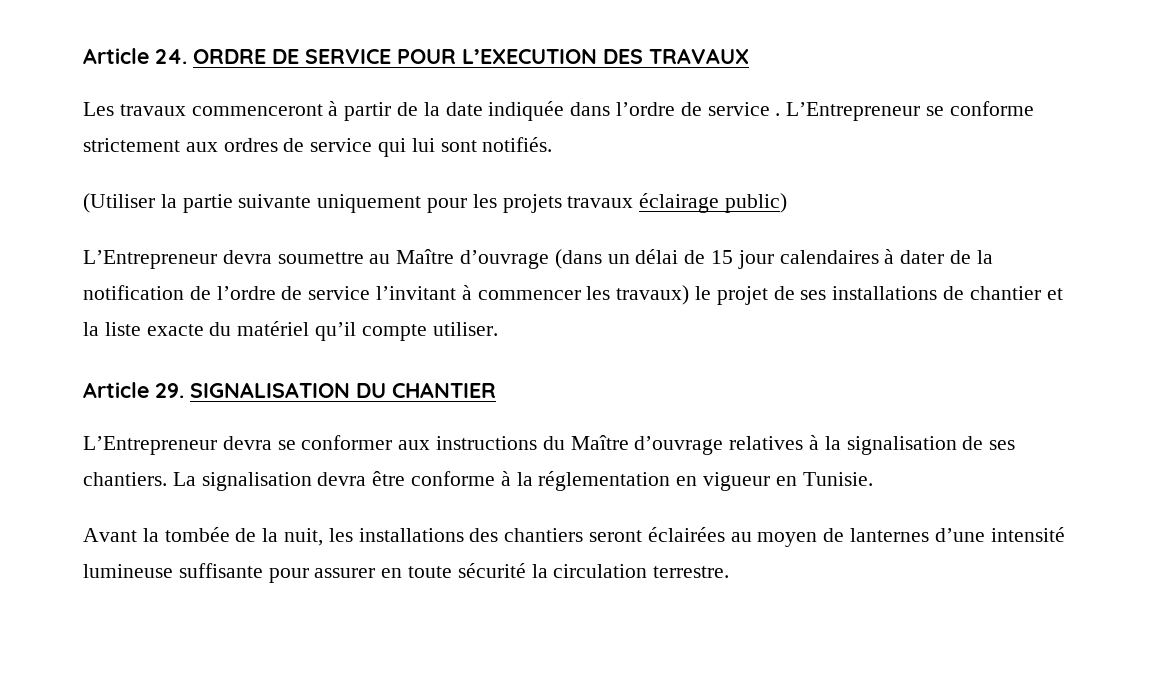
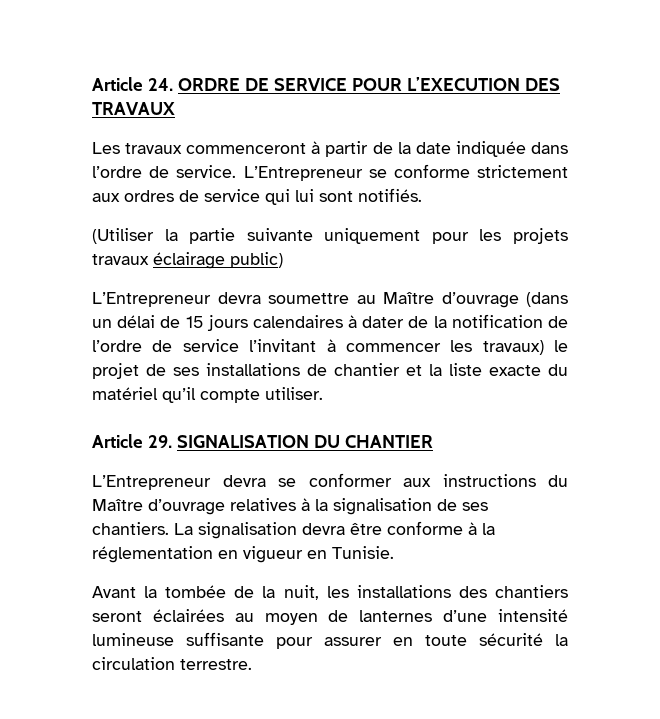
- Les travaux commenceront à partir de la date indiquée dans l’ordre de service .
+ Les travaux commenceront à partir de la date indiquée dans l’ordre de service.
- L’Entrepreneur devra soumettre au Maître d’ouvrage (dans un délai de 15 jour calendaires à dater de la notification de l’ordre de service l’invitant à commencer les travaux) le projet de ses installations de chantier et la liste exacte du matériel qu’il compte utiliser.
+ L’Entrepreneur devra soumettre au Maître d’ouvrage (dans un délai de 15 jours calendaires à dater de la notification de l’ordre de service l’invitant à commencer les travaux) le projet de ses installations de chantier et la liste exacte du matériel qu’il compte utiliser.

